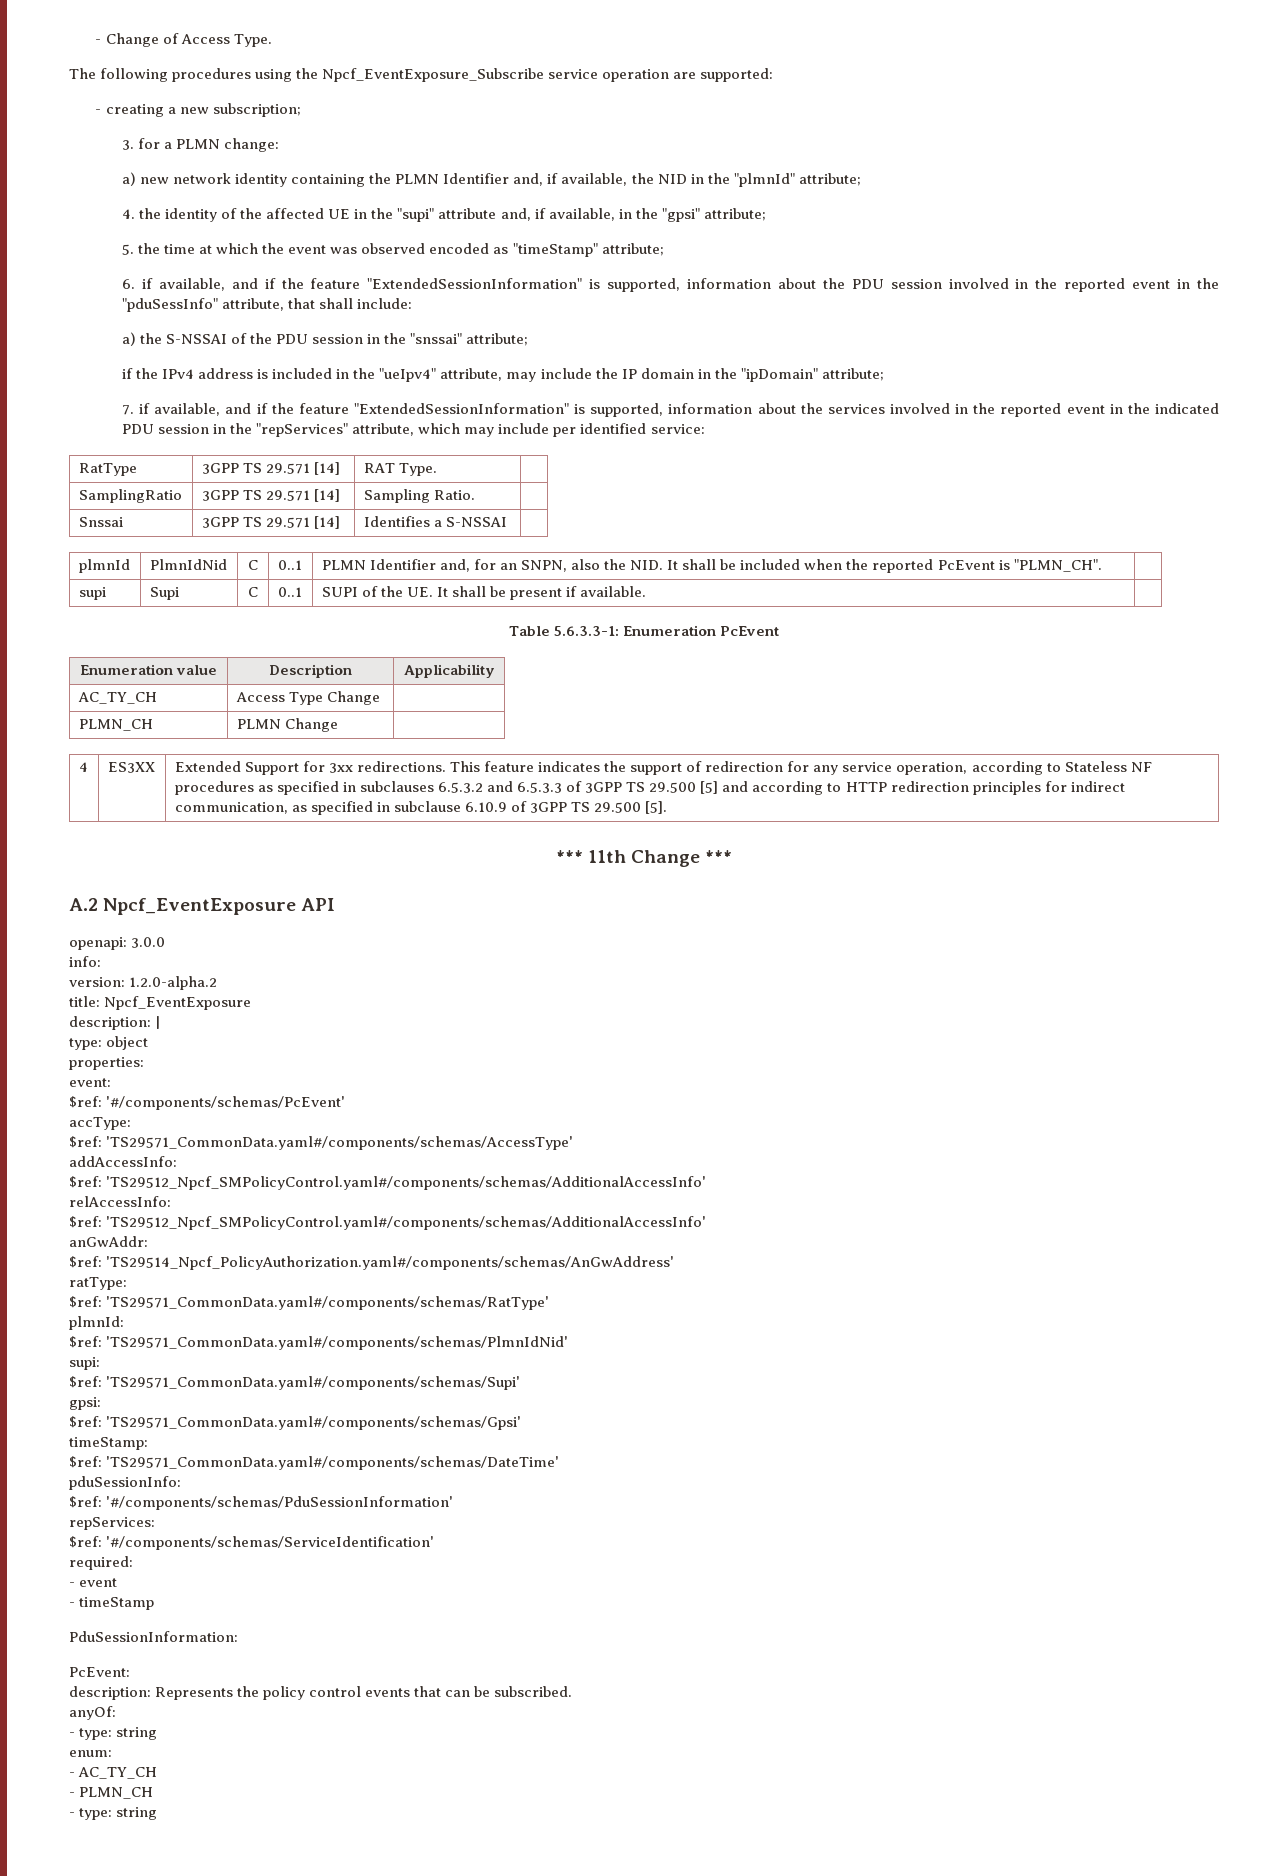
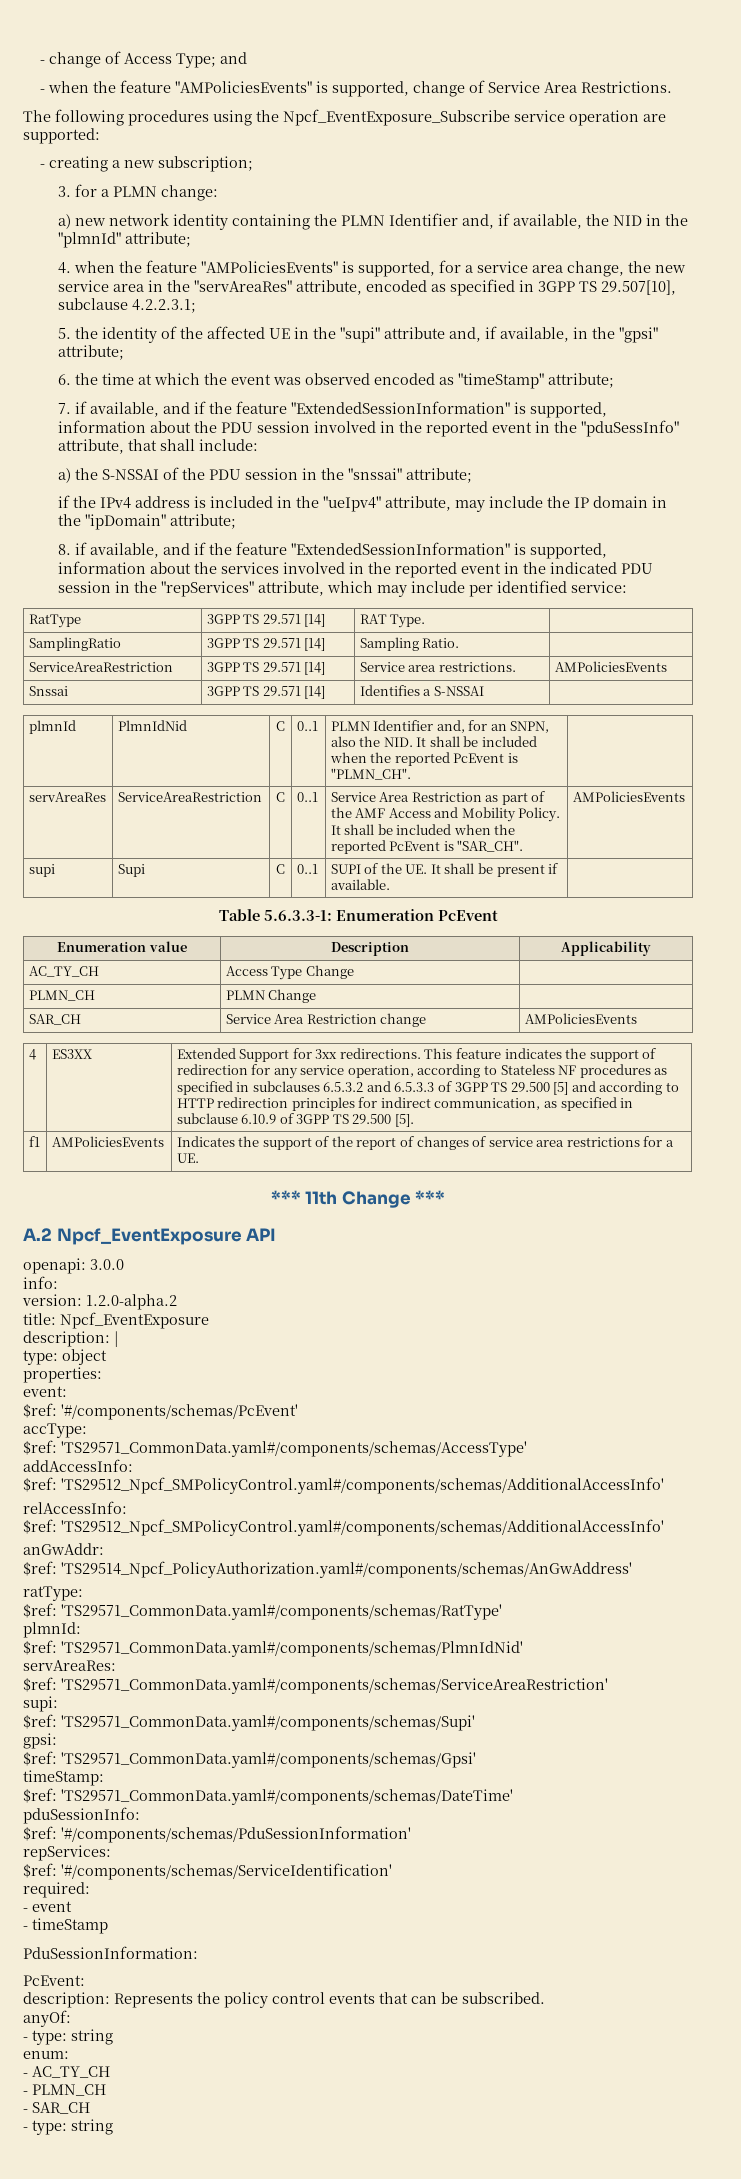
- - Change of Access Type.
+ - change of Access Type; and
+ - when the feature "AMPoliciesEvents" is supported, change of Service Area Restrictions.
- 4. the identity of the affected UE in the "supi" attribute and, if available, in the "gpsi" attribute;
+ 4. when the feature "AMPoliciesEvents" is supported, for a service area change, the new service area in the "servAreaRes" attribute, encoded as specified in 3GPP TS 29.507[10], subclause 4.2.2.3.1;
+ 5. the identity of the affected UE in the "supi" attribute and, if available, in the "gpsi" attribute;
- 5. the time at which the event was observed encoded as "timeStamp" attribute;
+ 6. the time at which the event was observed encoded as "timeStamp" attribute;
- 6. if available, and if the feature "ExtendedSessionInformation" is supported, information about the PDU session involved in the reported event in the "pduSessInfo" attribute, that shall include:
+ 7. if available, and if the feature "ExtendedSessionInformation" is supported, information about the PDU session involved in the reported event in the "pduSessInfo" attribute, that shall include:
- 7. if available, and if the feature "ExtendedSessionInformation" is supported, information about the services involved in the reported event in the indicated PDU session in the "repServices" attribute, which may include per identified service:
+ 8. if available, and if the feature "ExtendedSessionInformation" is supported, information about the services involved in the reported event in the indicated PDU session in the "repServices" attribute, which may include per identified service:
+ ServiceAreaRestriction | 3GPP TS 29.571 [14] | Service area restrictions. | AMPoliciesEvents
+ servAreaRes | ServiceAreaRestriction | C | 0..1 | Service Area Restriction as part of the AMF Access and Mobility Policy. It shall be included when the reported PcEvent is "SAR_CH". | AMPoliciesEvents
+ SAR_CH | Service Area Restriction change | AMPoliciesEvents
+ f1 | AMPoliciesEvents | Indicates the support of the report of changes of service area restrictions for a UE.
+ servAreaRes:
+ $ref: 'TS29571_CommonData.yaml#/components/schemas/ServiceAreaRestriction'
+ - SAR_CH

